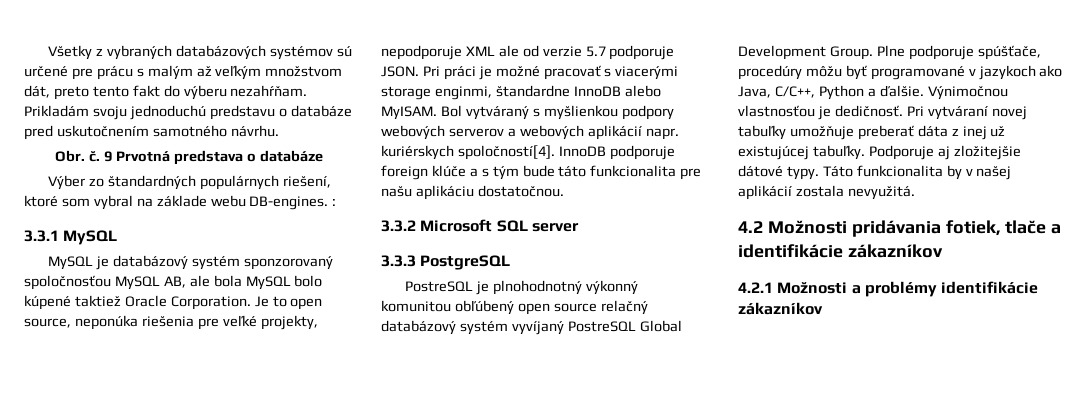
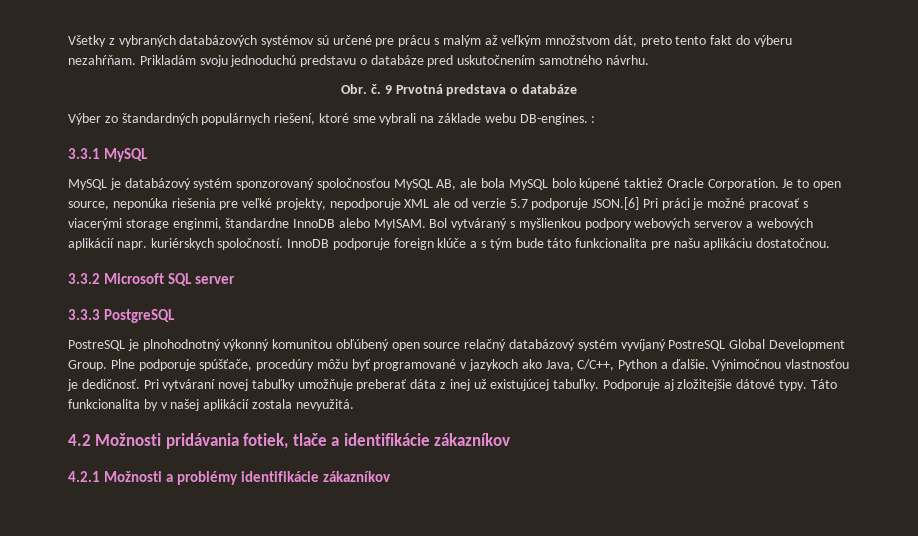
- Výber zo štandardných populárnych riešení, ktoré som vybral na základe webu DB-engines. :
+ Výber zo štandardných populárnych riešení, ktoré sme vybrali na základe webu DB-engines. :
- Je to open source, neponúka riešenia pre veľké projekty, nepodporuje XML ale od verzie 5.7 podporuje JSON. Pri práci je možné pracovať s viacerými storage enginmi, štandardne InnoDB alebo MyISAM.
+ Je to open source, neponúka riešenia pre veľké projekty, nepodporuje XML ale od verzie 5.7 podporuje JSON.[6] Pri práci je možné pracovať s viacerými storage enginmi, štandardne InnoDB alebo MyISAM.
- Bol vytváraný s myšlienkou podpory webových serverov a webových aplikácií napr. kuriérskych spoločností[4].
+ Bol vytváraný s myšlienkou podpory webových serverov a webových aplikácií napr. kuriérskych spoločností.

